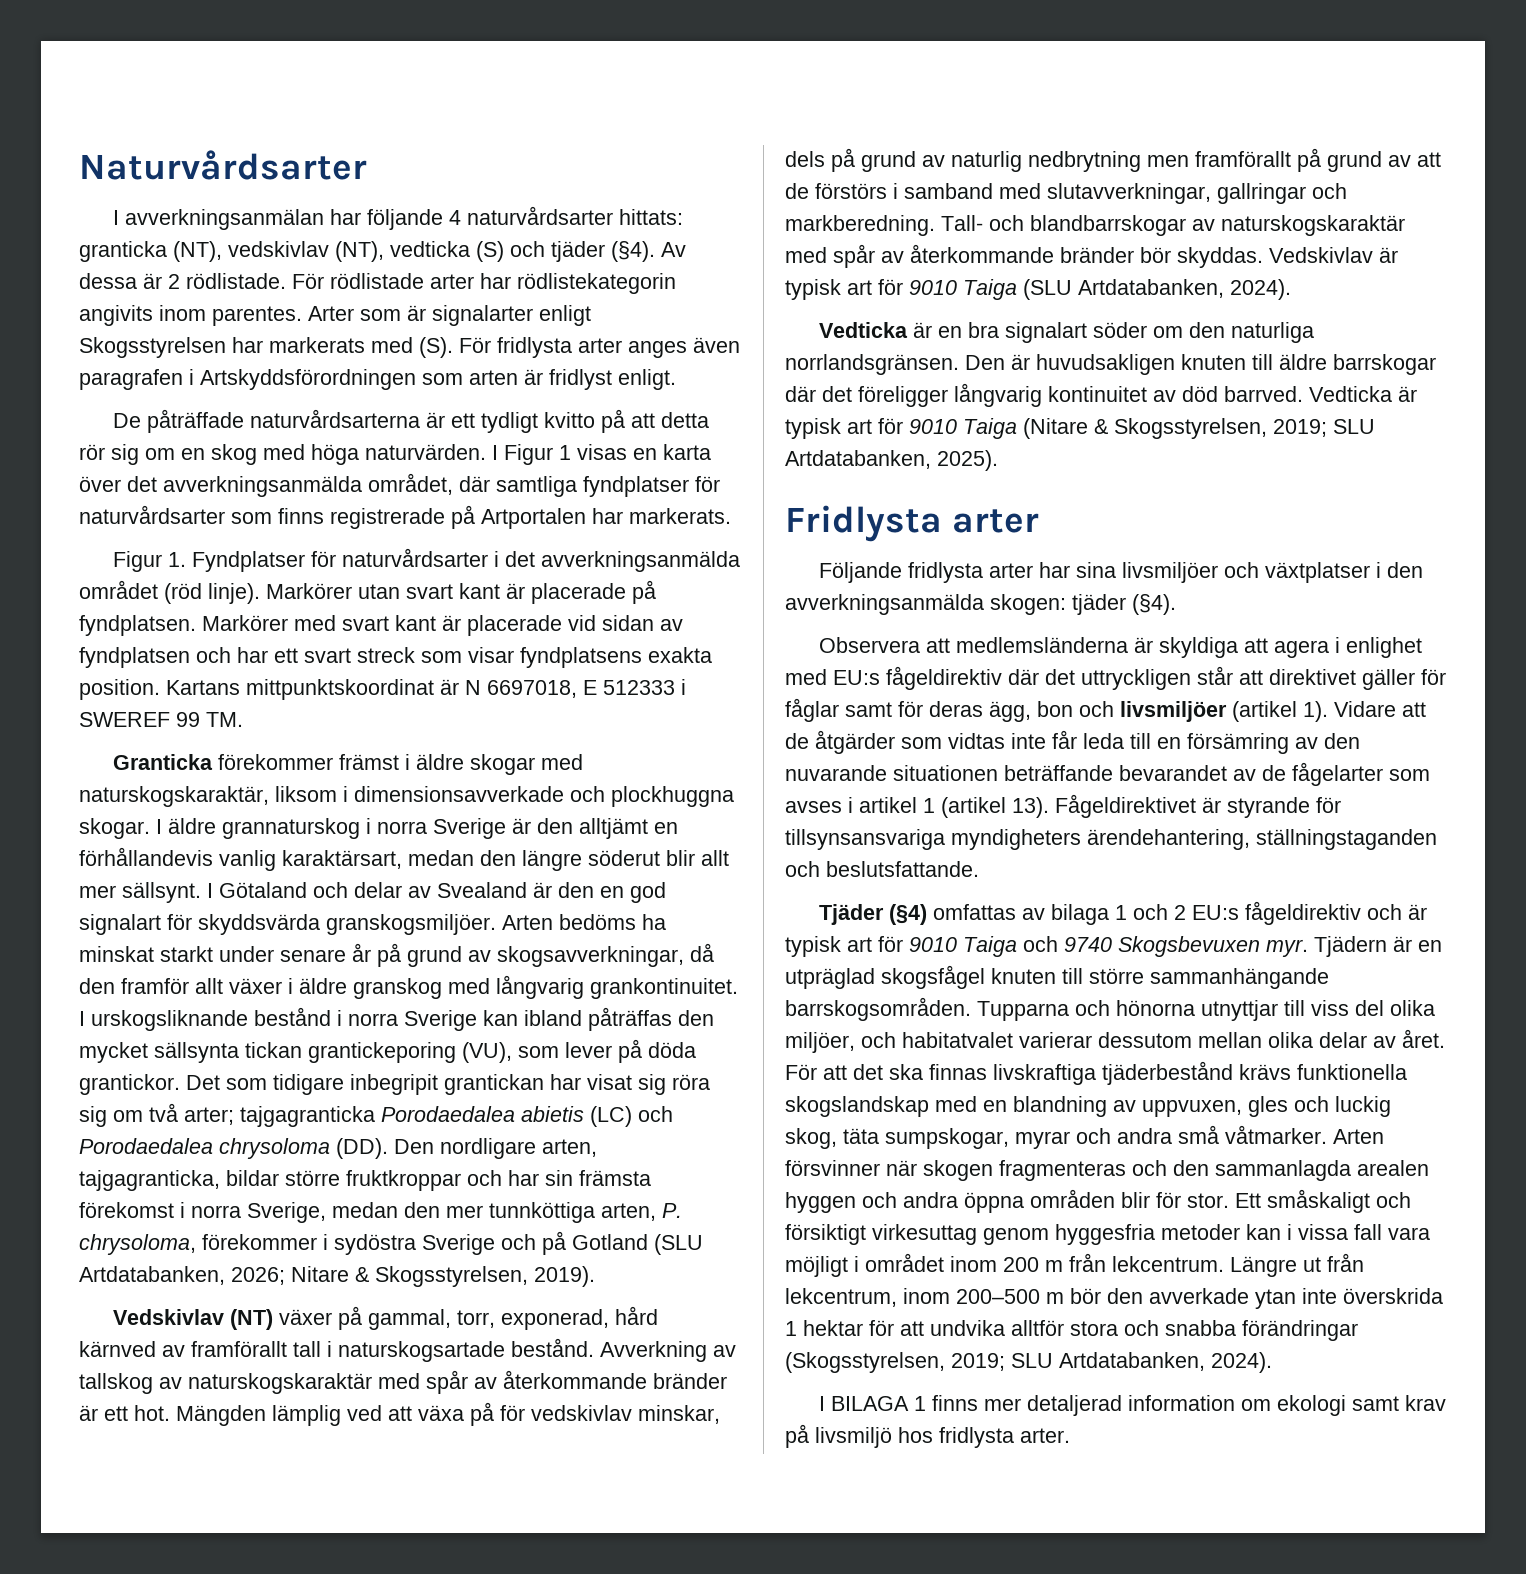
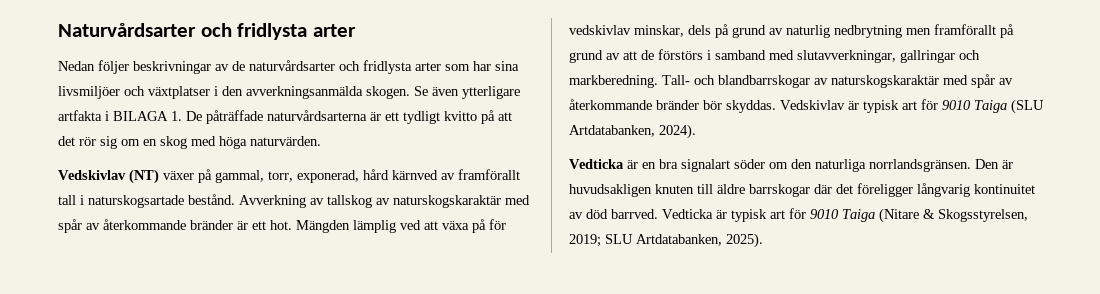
- Naturvårdsarter
- I avverkningsanmälan har följande 4 naturvårdsarter hittats: granticka (NT), vedskivlav (NT), vedticka (S) och tjäder (§4). Av dessa är 2 rödlistade. För rödlistade arter har rödlistekategorin angivits inom parentes. Arter som är signalarter enligt Skogsstyrelsen har markerats med (S). För fridlysta arter anges även paragrafen i Artskyddsförordningen som arten är fridlyst enligt.
- De påträffade naturvårdsarterna är ett tydligt kvitto på att detta rör sig om en skog med höga naturvärden. I Figur 1 visas en karta över det avverkningsanmälda området, där samtliga fyndplatser för naturvårdsarter som finns registrerade på Artportalen har markerats.
- Figur 1. Fyndplatser för naturvårdsarter i det avverkningsanmälda området (röd linje). Markörer utan svart kant är placerade på fyndplatsen. Markörer med svart kant är placerade vid sidan av fyndplatsen och har ett svart streck som visar fyndplatsens exakta position. Kartans mittpunktskoordinat är N 6697018, E 512333 i SWEREF 99 TM.
- Granticka förekommer främst i äldre skogar med naturskogskaraktär, liksom i dimensionsavverkade och plockhuggna skogar. I äldre grannaturskog i norra Sverige är den alltjämt en förhållandevis vanlig karaktärsart, medan den längre söderut blir allt mer sällsynt. I Götaland och delar av Svealand är den en god signalart för skyddsvärda granskogsmiljöer. Arten bedöms ha minskat starkt under senare år på grund av skogsavverkningar, då den framför allt växer i äldre granskog med långvarig grankontinuitet. I urskogsliknande bestånd i norra Sverige kan ibland påträffas den mycket sällsynta tickan grantickeporing (VU), som lever på döda grantickor. Det som tidigare inbegripit grantickan har visat sig röra sig om två arter; tajgagranticka Porodaedalea abietis (LC) och Porodaedalea chrysoloma (DD). Den nordligare arten, tajgagranticka, bildar större fruktkroppar och har sin främsta förekomst i norra Sverige, medan den mer tunnköttiga arten, P. chrysoloma, förekommer i sydöstra Sverige och på Gotland (SLU Artdatabanken, 2026; Nitare & Skogsstyrelsen, 2019).
+ Naturvårdsarter och fridlysta arter
+ Nedan följer beskrivningar av de naturvårdsarter och fridlysta arter som har sina livsmiljöer och växtplatser i den avverkningsanmälda skogen. Se även ytterligare artfakta i BILAGA 1. De påträffade naturvårdsarterna är ett tydligt kvitto på att det rör sig om en skog med höga naturvärden.
- Fridlysta arter
- Följande fridlysta arter har sina livsmiljöer och växtplatser i den avverkningsanmälda skogen: tjäder (§4).
- Observera att medlemsländerna är skyldiga att agera i enlighet med EU:s fågeldirektiv där det uttryckligen står att direktivet gäller för fåglar samt för deras ägg, bon och livsmiljöer (artikel 1). Vidare att de åtgärder som vidtas inte får leda till en försämring av den nuvarande situationen beträffande bevarandet av de fågelarter som avses i artikel 1 (artikel 13). Fågeldirektivet är styrande för tillsynsansvariga myndigheters ärendehantering, ställningstaganden och beslutsfattande.
- Tjäder (§4) omfattas av bilaga 1 och 2 EU:s fågeldirektiv och är typisk art för 9010 Taiga och 9740 Skogsbevuxen myr. Tjädern är en utpräglad skogsfågel knuten till större sammanhängande barrskogsområden. Tupparna och hönorna utnyttjar till viss del olika miljöer, och habitatvalet varierar dessutom mellan olika delar av året. För att det ska finnas livskraftiga tjäderbestånd krävs funktionella skogslandskap med en blandning av uppvuxen, gles och luckig skog, täta sumpskogar, myrar och andra små våtmarker. Arten försvinner när skogen fragmenteras och den sammanlagda arealen hyggen och andra öppna områden blir för stor. Ett småskaligt och försiktigt virkesuttag genom hyggesfria metoder kan i vissa fall vara möjligt i området inom 200 m från lekcentrum. Längre ut från lekcentrum, inom 200–500 m bör den avverkade ytan inte överskrida 1 hektar för att undvika alltför stora och snabba förändringar (Skogsstyrelsen, 2019; SLU Artdatabanken, 2024).
- I BILAGA 1 finns mer detaljerad information om ekologi samt krav på livsmiljö hos fridlysta arter.

